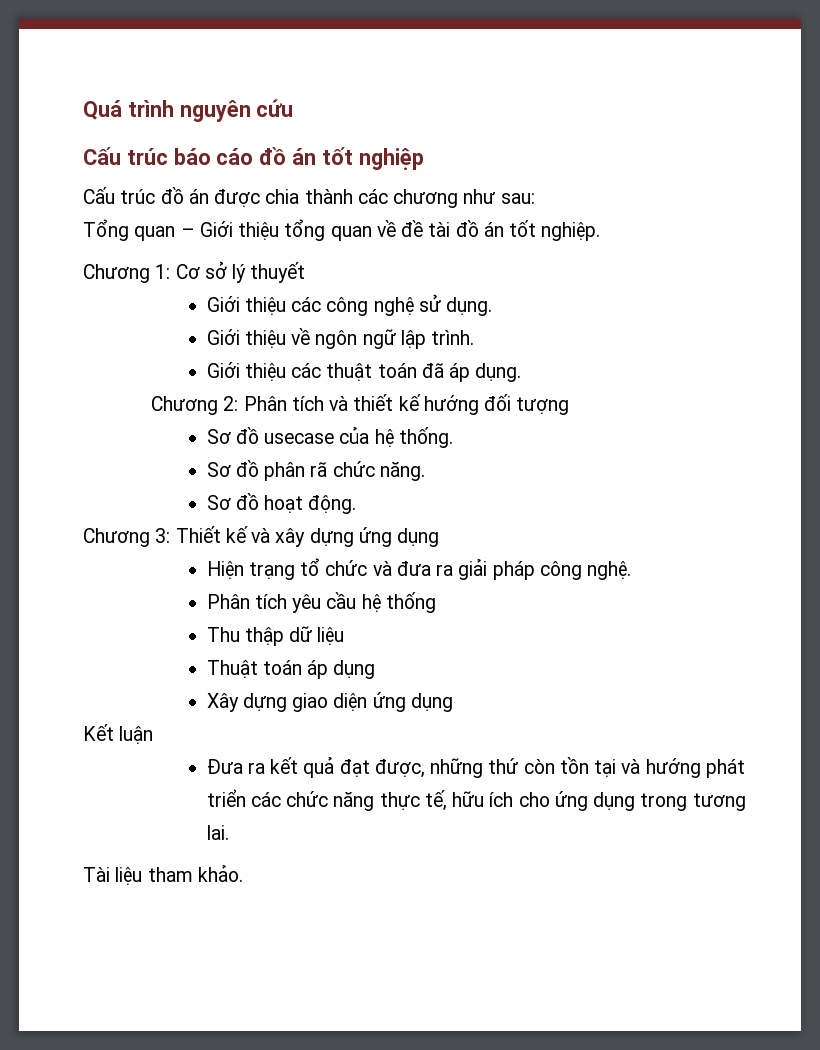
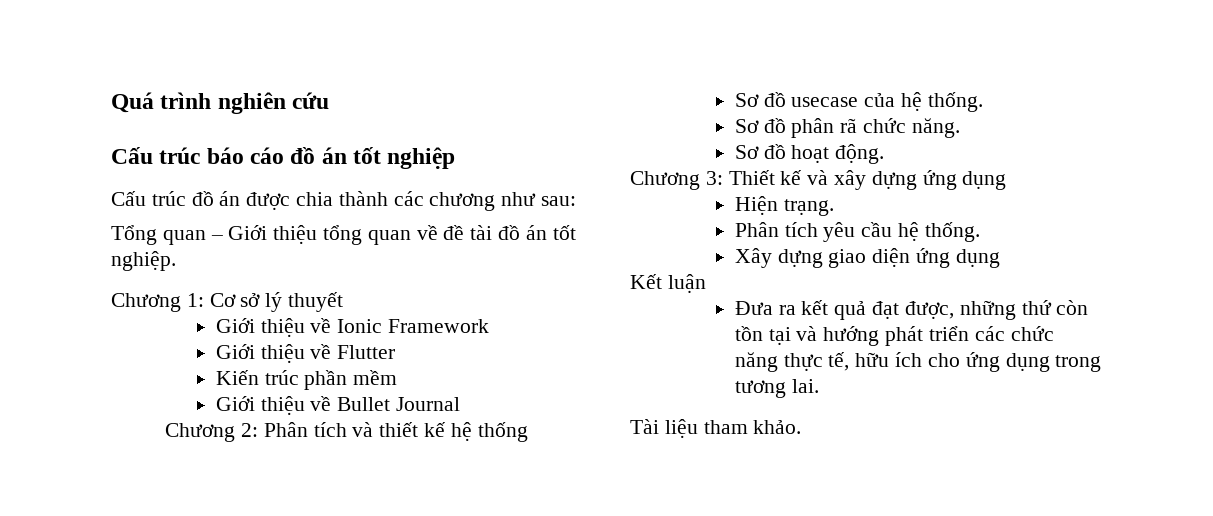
- Quá trình nguyên cứu
+ Quá trình nghiên cứu
- Giới thiệu các công nghệ sử dụng.
- Giới thiệu về ngôn ngữ lập trình.
- Giới thiệu các thuật toán đã áp dụng.
+ Giới thiệu về Ionic Framework
+ Giới thiệu về Flutter
+ Kiến trúc phần mềm
+ Giới thiệu về Bullet Journal
- Chương 2: Phân tích và thiết kế hướng đối tượng
+ Chương 2: Phân tích và thiết kế hệ thống
- Hiện trạng tổ chức và đưa ra giải pháp công nghệ.
+ Hiện trạng.
- Phân tích yêu cầu hệ thống
- Thu thập dữ liệu
- Thuật toán áp dụng
+ Phân tích yêu cầu hệ thống.

